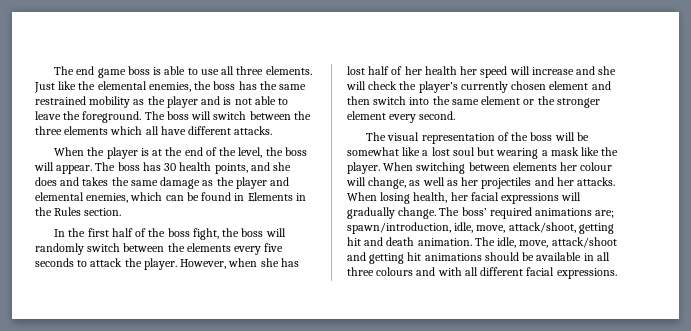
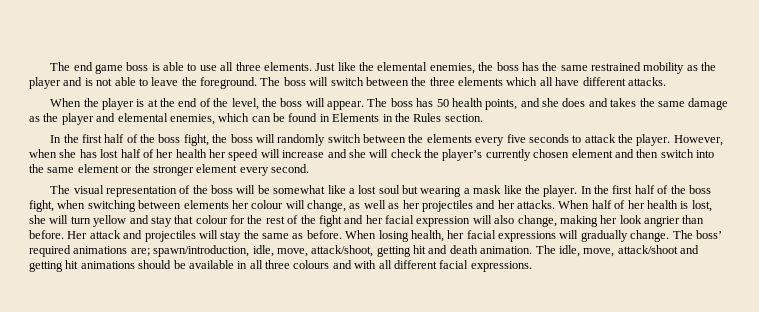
- The boss has 30 health points, and she does and takes the same damage as the player and elemental enemies, which can be found in Elements in the Rules section.
+ The boss has 50 health points, and she does and takes the same damage as the player and elemental enemies, which can be found in Elements in the Rules section.
- When switching between elements her colour will change, as well as her projectiles and her attacks.
+ In the first half of the boss fight, when switching between elements her colour will change, as well as her projectiles and her attacks.
- When losing health, her facial expressions will gradually change.
+ When half of her health is lost, she will turn yellow and stay that colour for the rest of the fight and her facial expression will also change, making her look angrier than before. Her attack and projectiles will stay the same as before. When losing health, her facial expressions will gradually change.

